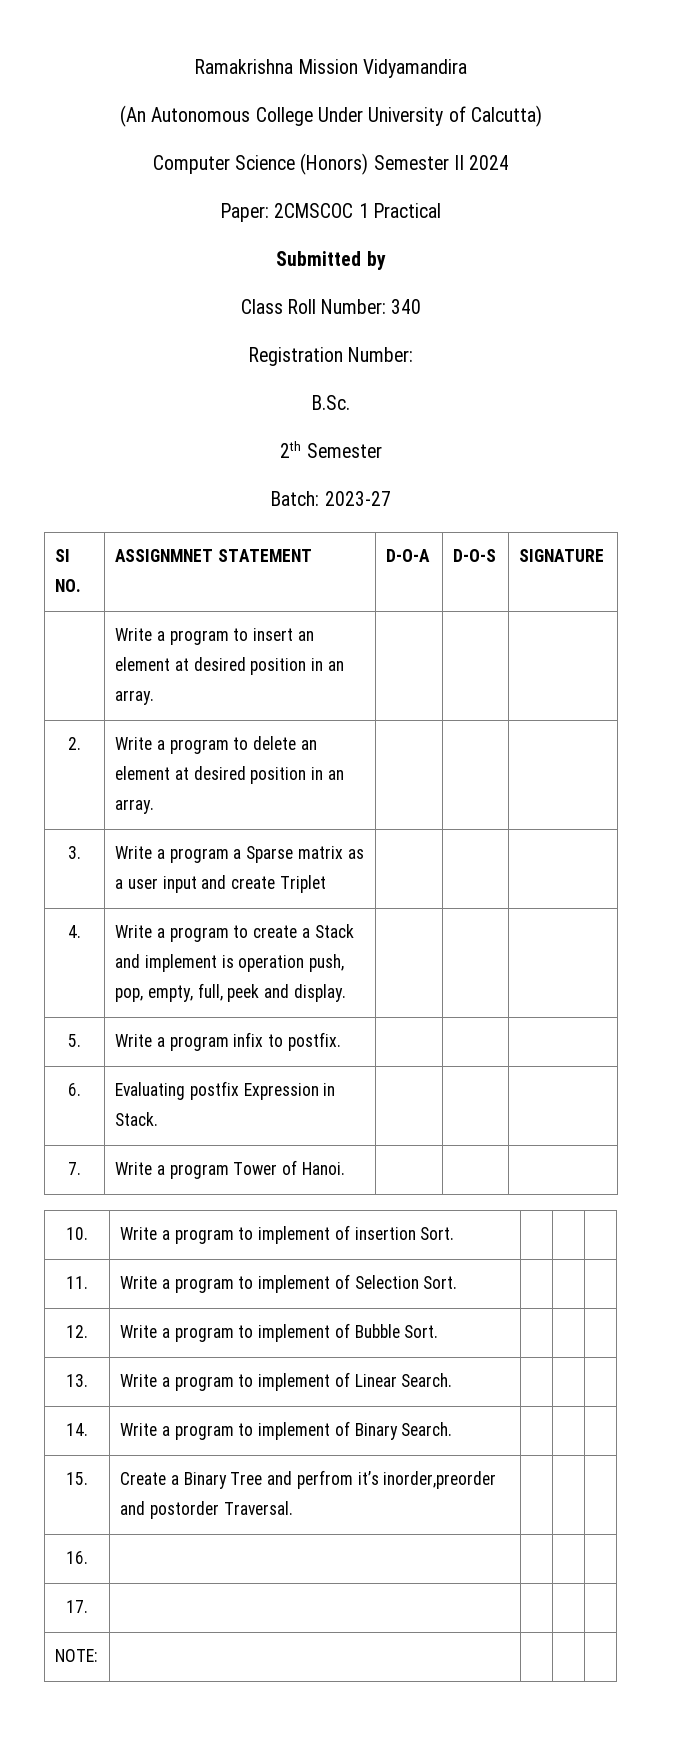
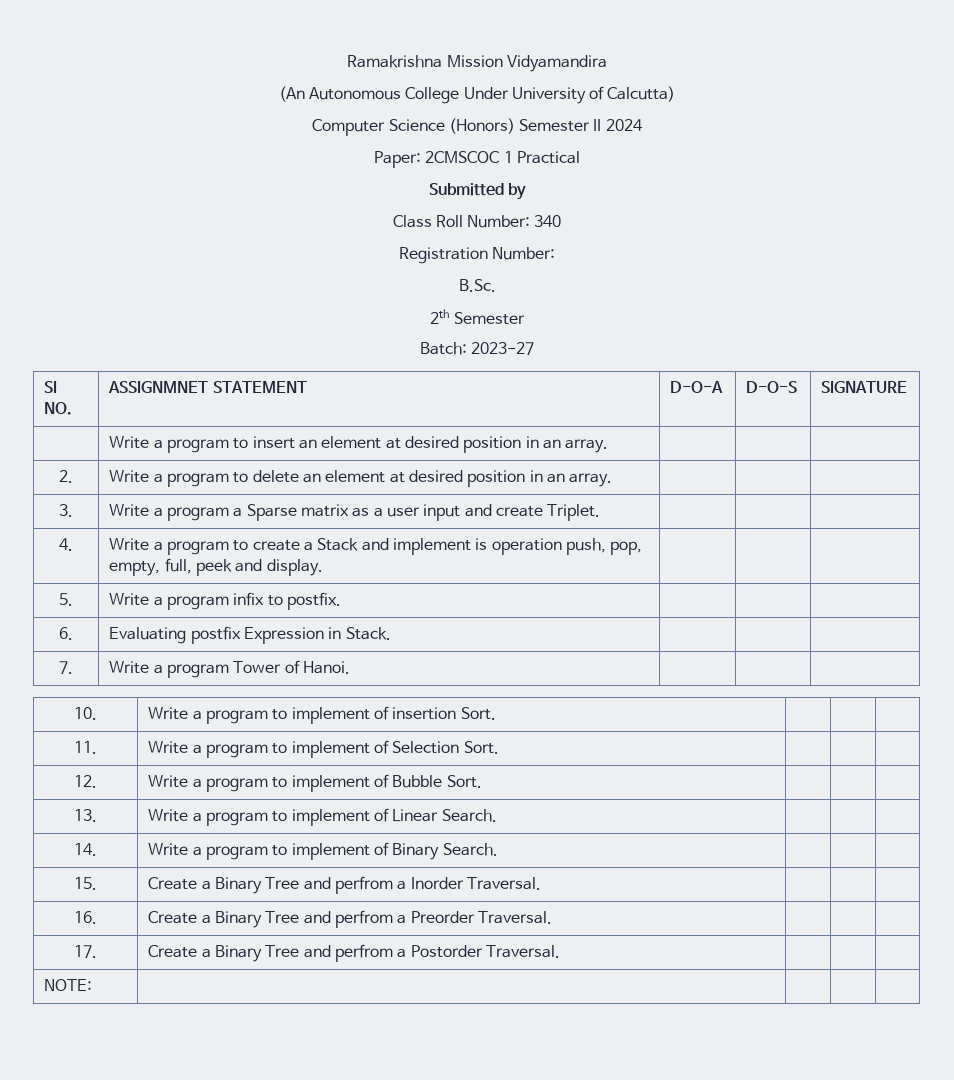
- 3. | Write a program a Sparse matrix as a user input and create Triplet | | |
+ 3. | Write a program a Sparse matrix as a user input and create Triplet. | | |
- 15. | Create a Binary Tree and perfrom it’s inorder,preorder and postorder Traversal. | | |
- 16. | | | |
- 17. | | | |
+ 15. | Create a Binary Tree and perfrom a Inorder Traversal. | | |
+ 16. | Create a Binary Tree and perfrom a Preorder Traversal. | | |
+ 17. | Create a Binary Tree and perfrom a Postorder Traversal. | | |

